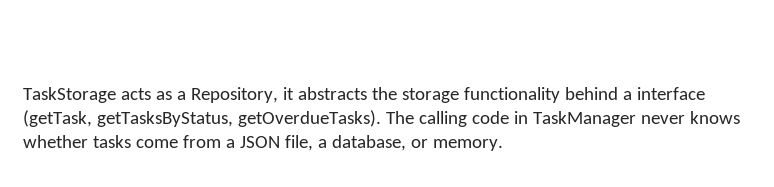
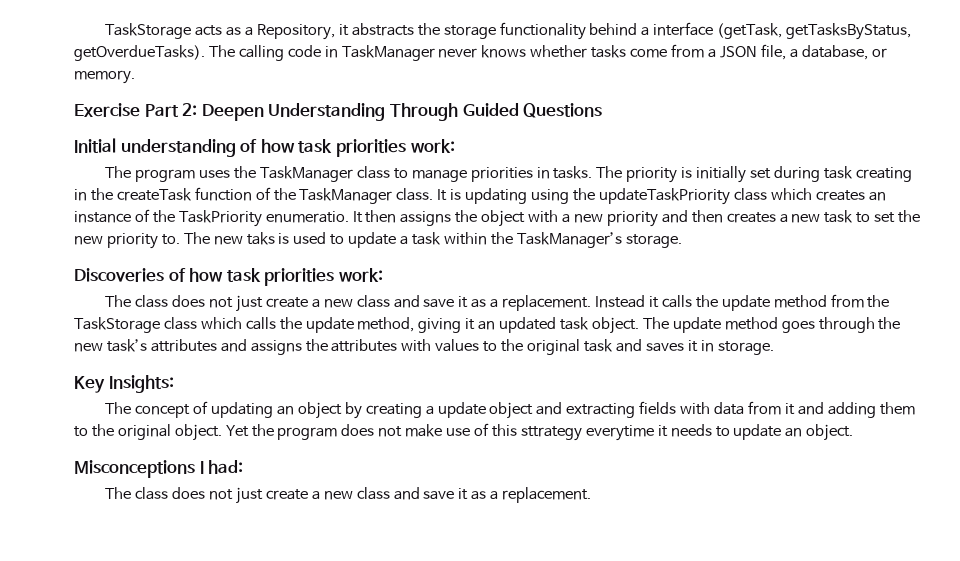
+ Exercise Part 2: Deepen Understanding Through Guided Questions
+ Initial understanding of how task priorities work:
+ The program uses the TaskManager class to manage priorities in tasks. The priority is initially set during task creating in the createTask function of the TaskManager class. It is updating using the updateTaskPriority class which creates an instance of the TaskPriority enumeratio. It then assigns the object with a new priority and then creates a new task to set the new priority to. The new taks is used to update a task within the TaskManager’s storage.
+ Discoveries of how task priorities work:
+ The class does not just create a new class and save it as a replacement. Instead it calls the update method from the TaskStorage class which calls the update method, giving it an updated task object. The update method goes through the new task’s attributes and assigns the attributes with values to the original task and saves it in storage.
+ Key Insights:
+ The concept of updating an object by creating a update object and extracting fields with data from it and adding them to the original object. Yet the program does not make use of this sttrategy everytime it needs to update an object.
+ Misconceptions I had:
+ The class does not just create a new class and save it as a replacement.

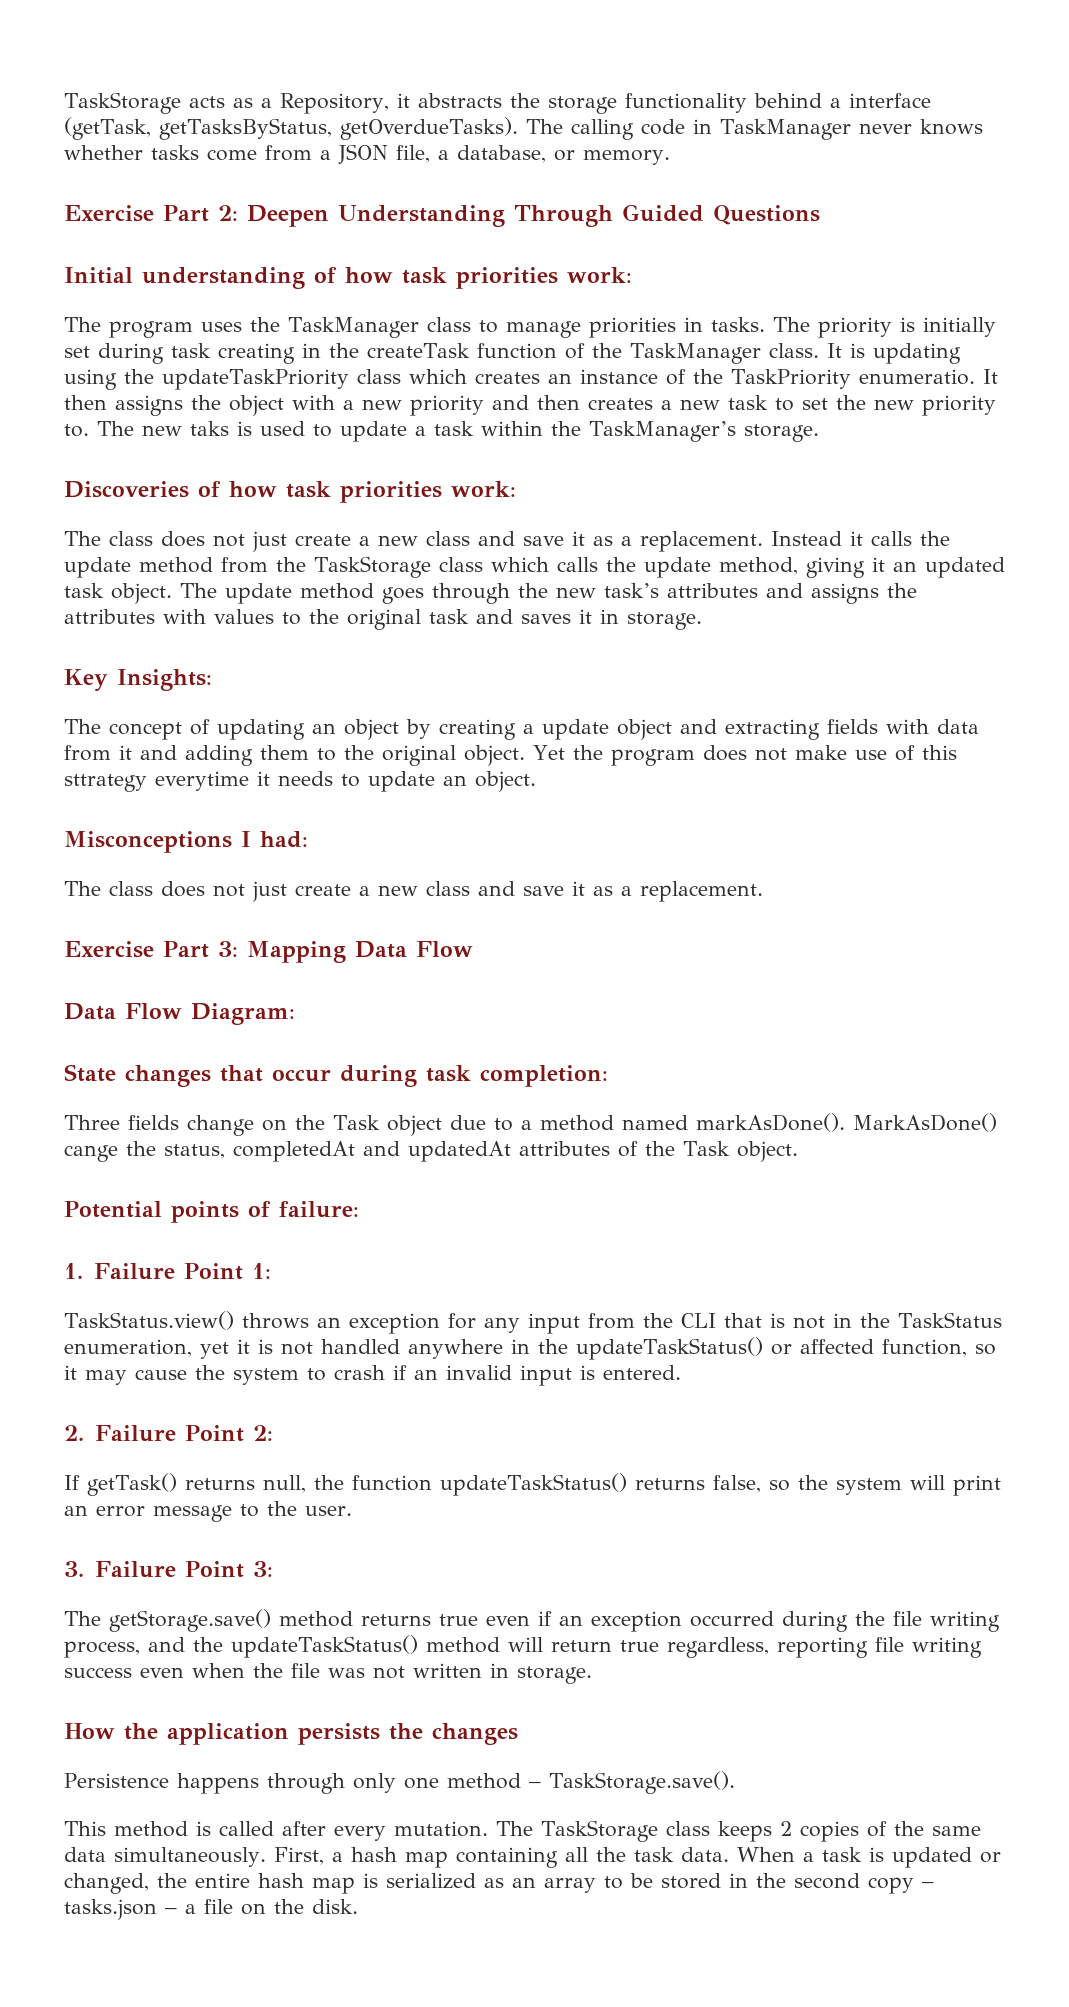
+ Exercise Part 3: Mapping Data Flow
+ Data Flow Diagram:
+ State changes that occur during task completion:
+ Three fields change on the Task object due to a method named markAsDone(). MarkAsDone() cange the status, completedAt and updatedAt attributes of the Task object.
+ Potential points of failure:
+ 1. Failure Point 1:
+ TaskStatus.view() throws an exception for any input from the CLI that is not in the TaskStatus enumeration, yet it is not handled anywhere in the updateTaskStatus() or affected function, so it may cause the system to crash if an invalid input is entered.
+ 2. Failure Point 2:
+ If getTask() returns null, the function updateTaskStatus() returns false, so the system will print an error message to the user.
+ 3. Failure Point 3:
+ The getStorage.save() method returns true even if an exception occurred during the file writing process, and the updateTaskStatus() method will return true regardless, reporting file writing success even when the file was not written in storage.
+ How the application persists the changes
+ Persistence happens through only one method – TaskStorage.save().
+ This method is called after every mutation. The TaskStorage class keeps 2 copies of the same data simultaneously. First, a hash map containing all the task data. When a task is updated or changed, the entire hash map is serialized as an array to be stored in the second copy – tasks.json – a file on the disk.

